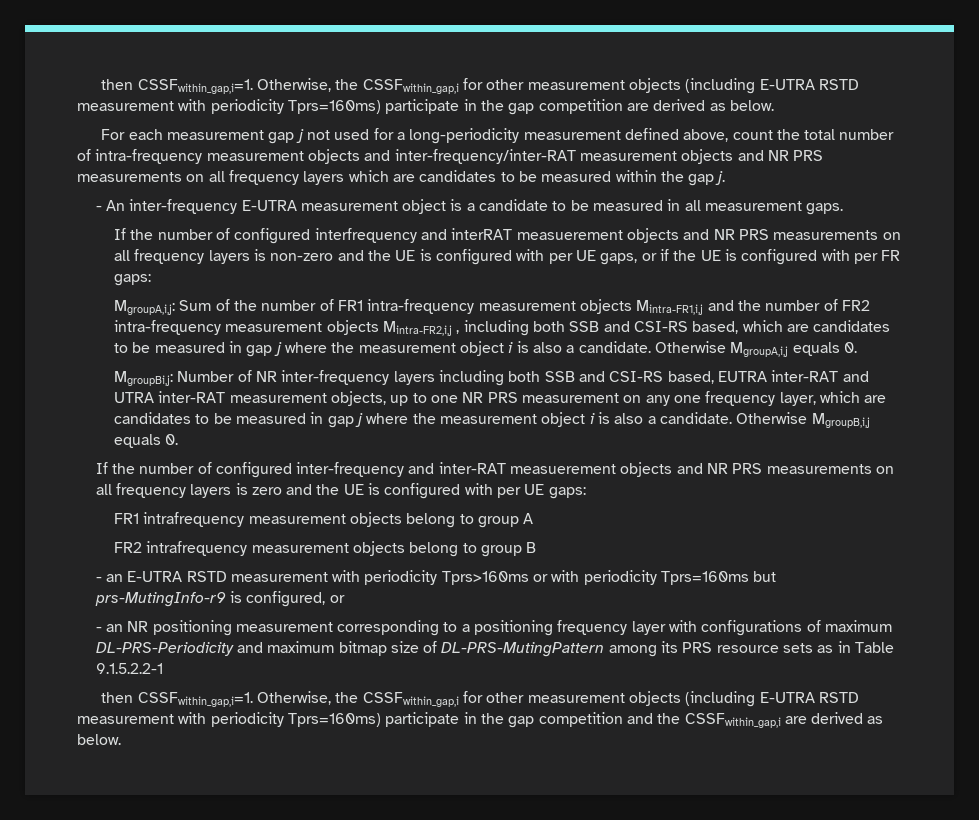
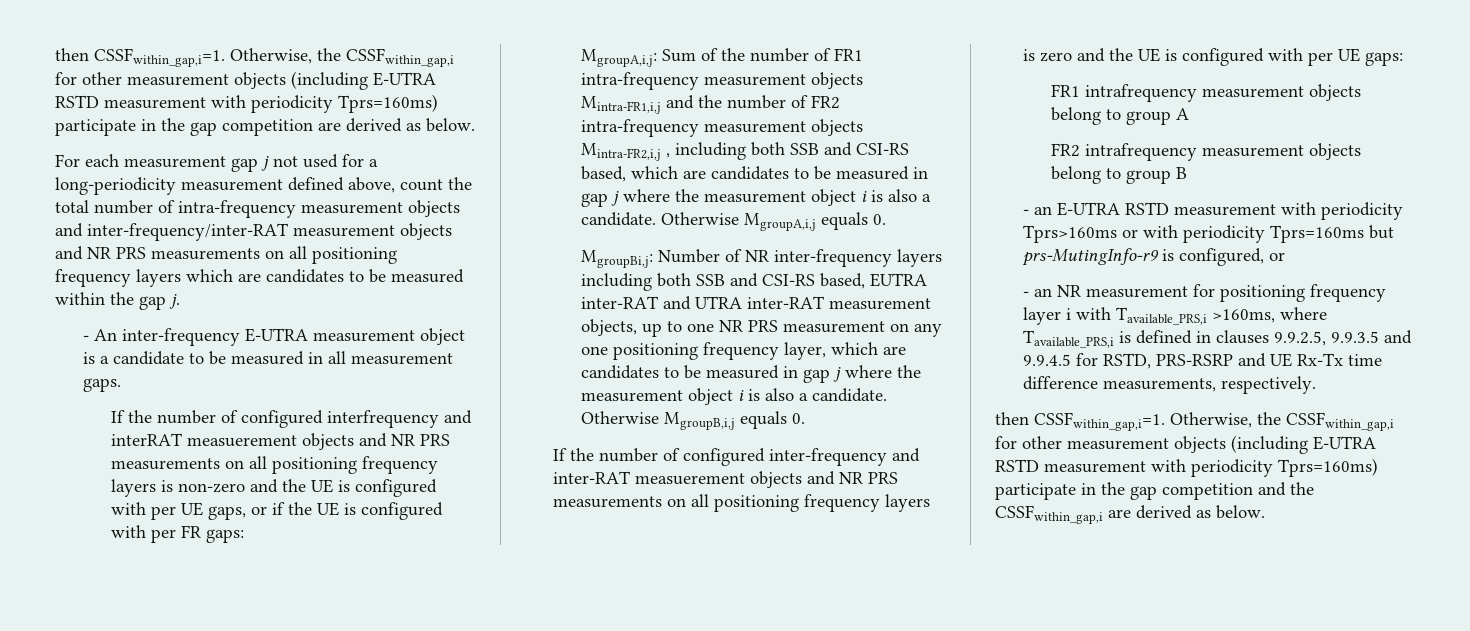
- For each measurement gap j not used for a long-periodicity measurement defined above, count the total number of intra-frequency measurement objects and inter-frequency/inter-RAT measurement objects and NR PRS measurements on all frequency layers which are candidates to be measured within the gap j.
+ For each measurement gap j not used for a long-periodicity measurement defined above, count the total number of intra-frequency measurement objects and inter-frequency/inter-RAT measurement objects and NR PRS measurements on all positioning frequency layers which are candidates to be measured within the gap j.
- If the number of configured interfrequency and interRAT measuerement objects and NR PRS measurements on all frequency layers is non-zero and the UE is configured with per UE gaps, or if the UE is configured with per FR gaps:
+ If the number of configured interfrequency and interRAT measuerement objects and NR PRS measurements on all positioning frequency layers is non-zero and the UE is configured with per UE gaps, or if the UE is configured with per FR gaps:
- MgroupBi,j: Number of NR inter-frequency layers including both SSB and CSI-RS based, EUTRA inter-RAT and UTRA inter-RAT measurement objects, up to one NR PRS measurement on any one frequency layer, which are candidates to be measured in gap j where the measurement object i is also a candidate.
+ MgroupBi,j: Number of NR inter-frequency layers including both SSB and CSI-RS based, EUTRA inter-RAT and UTRA inter-RAT measurement objects, up to one NR PRS measurement on any one positioning frequency layer, which are candidates to be measured in gap j where the measurement object i is also a candidate.
- If the number of configured inter-frequency and inter-RAT measuerement objects and NR PRS measurements on all frequency layers is zero and the UE is configured with per UE gaps:
+ If the number of configured inter-frequency and inter-RAT measuerement objects and NR PRS measurements on all positioning frequency layers is zero and the UE is configured with per UE gaps:
- - an NR positioning measurement corresponding to a positioning frequency layer with configurations of maximum DL-PRS-Periodicity and maximum bitmap size of DL-PRS-MutingPattern among its PRS resource sets as in Table 9.1.5.2.2-1
+ - an NR measurement for positioning frequency layer i with Tavailable_PRS,i >160ms, where Tavailable_PRS,i is defined in clauses 9.9.2.5, 9.9.3.5 and 9.9.4.5 for RSTD, PRS-RSRP and UE Rx-Tx time difference measurements, respectively.

